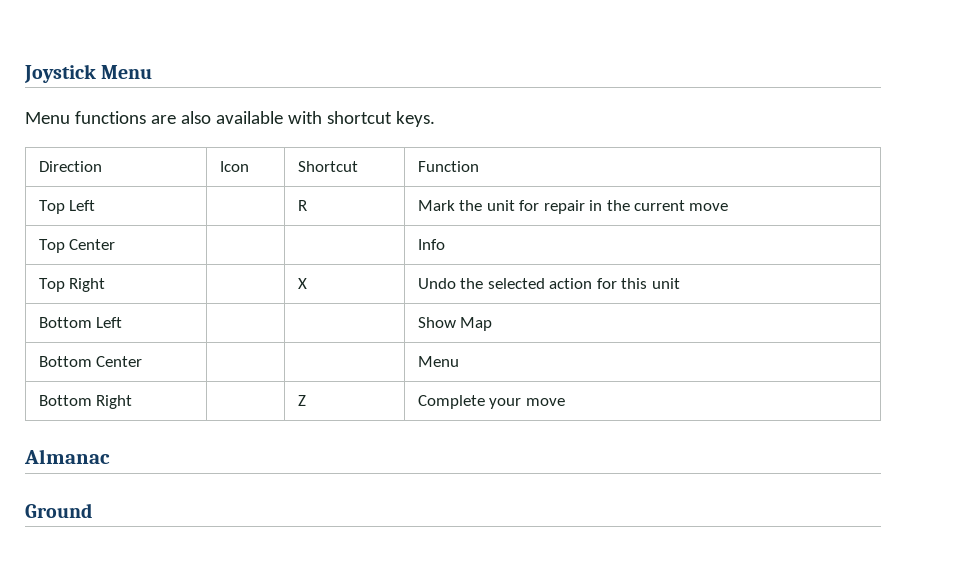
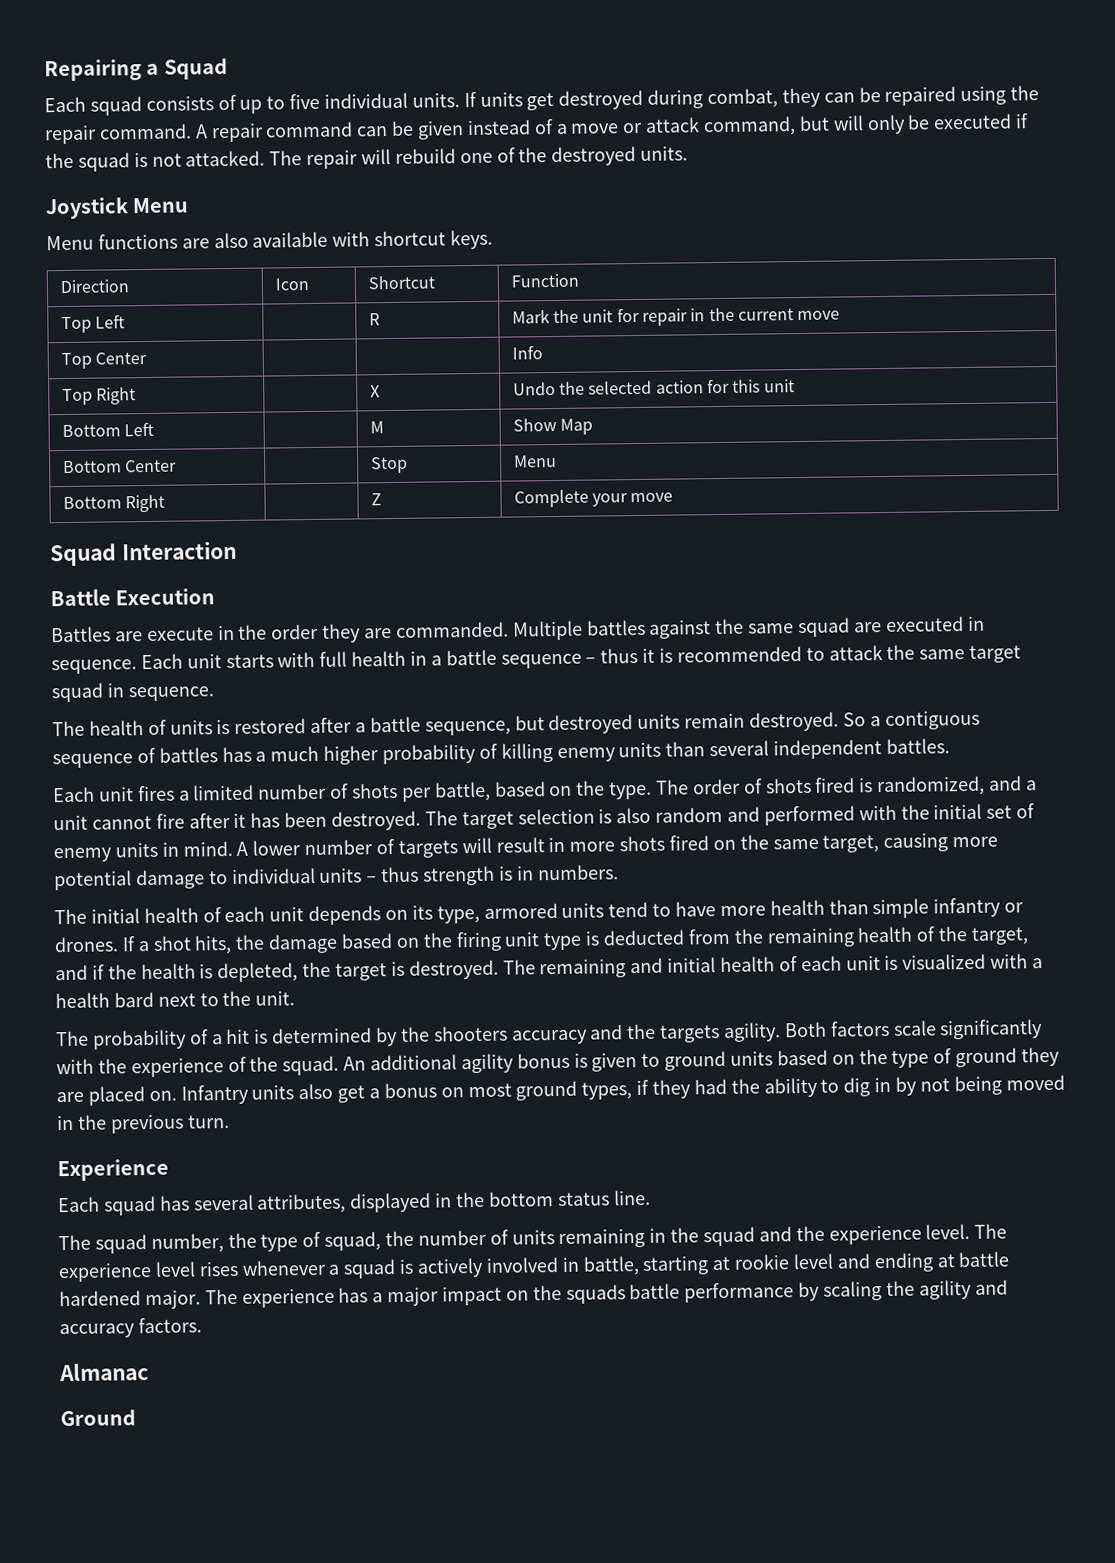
+ Repairing a Squad
+ Each squad consists of up to five individual units. If units get destroyed during combat, they can be repaired using the repair command. A repair command can be given instead of a move or attack command, but will only be executed if the squad is not attacked. The repair will rebuild one of the destroyed units.
- Bottom Left | | | Show Map
+ Bottom Left | | M | Show Map
- Bottom Center | | | Menu
+ Bottom Center | | Stop | Menu
+ Squad Interaction
+ Battle Execution
+ Battles are execute in the order they are commanded. Multiple battles against the same squad are executed in sequence. Each unit starts with full health in a battle sequence – thus it is recommended to attack the same target squad in sequence.
+ The health of units is restored after a battle sequence, but destroyed units remain destroyed. So a contiguous sequence of battles has a much higher probability of killing enemy units than several independent battles.
+ Each unit fires a limited number of shots per battle, based on the type. The order of shots fired is randomized, and a unit cannot fire after it has been destroyed. The target selection is also random and performed with the initial set of enemy units in mind. A lower number of targets will result in more shots fired on the same target, causing more potential damage to individual units – thus strength is in numbers.
+ The initial health of each unit depends on its type, armored units tend to have more health than simple infantry or drones. If a shot hits, the damage based on the firing unit type is deducted from the remaining health of the target, and if the health is depleted, the target is destroyed. The remaining and initial health of each unit is visualized with a health bard next to the unit.
+ The probability of a hit is determined by the shooters accuracy and the targets agility. Both factors scale significantly with the experience of the squad. An additional agility bonus is given to ground units based on the type of ground they are placed on. Infantry units also get a bonus on most ground types, if they had the ability to dig in by not being moved in the previous turn.
+ Experience
+ Each squad has several attributes, displayed in the bottom status line.
+ The squad number, the type of squad, the number of units remaining in the squad and the experience level. The experience level rises whenever a squad is actively involved in battle, starting at rookie level and ending at battle hardened major. The experience has a major impact on the squads battle performance by scaling the agility and accuracy factors.

